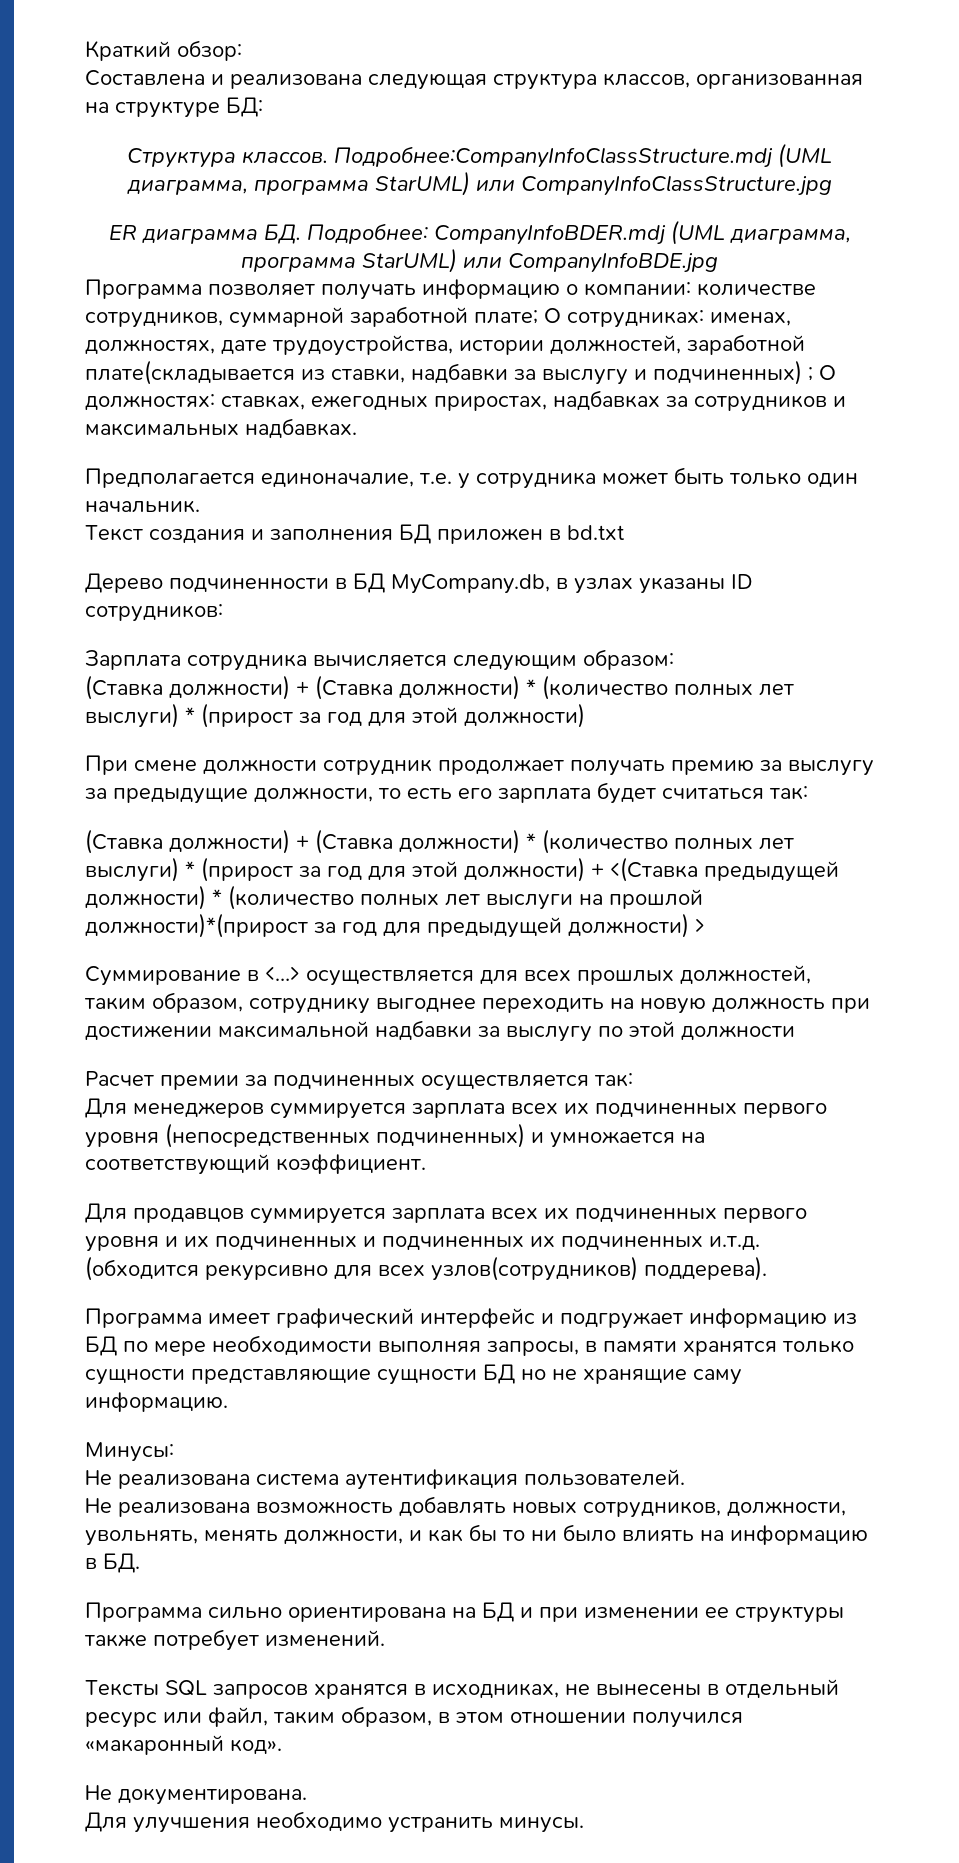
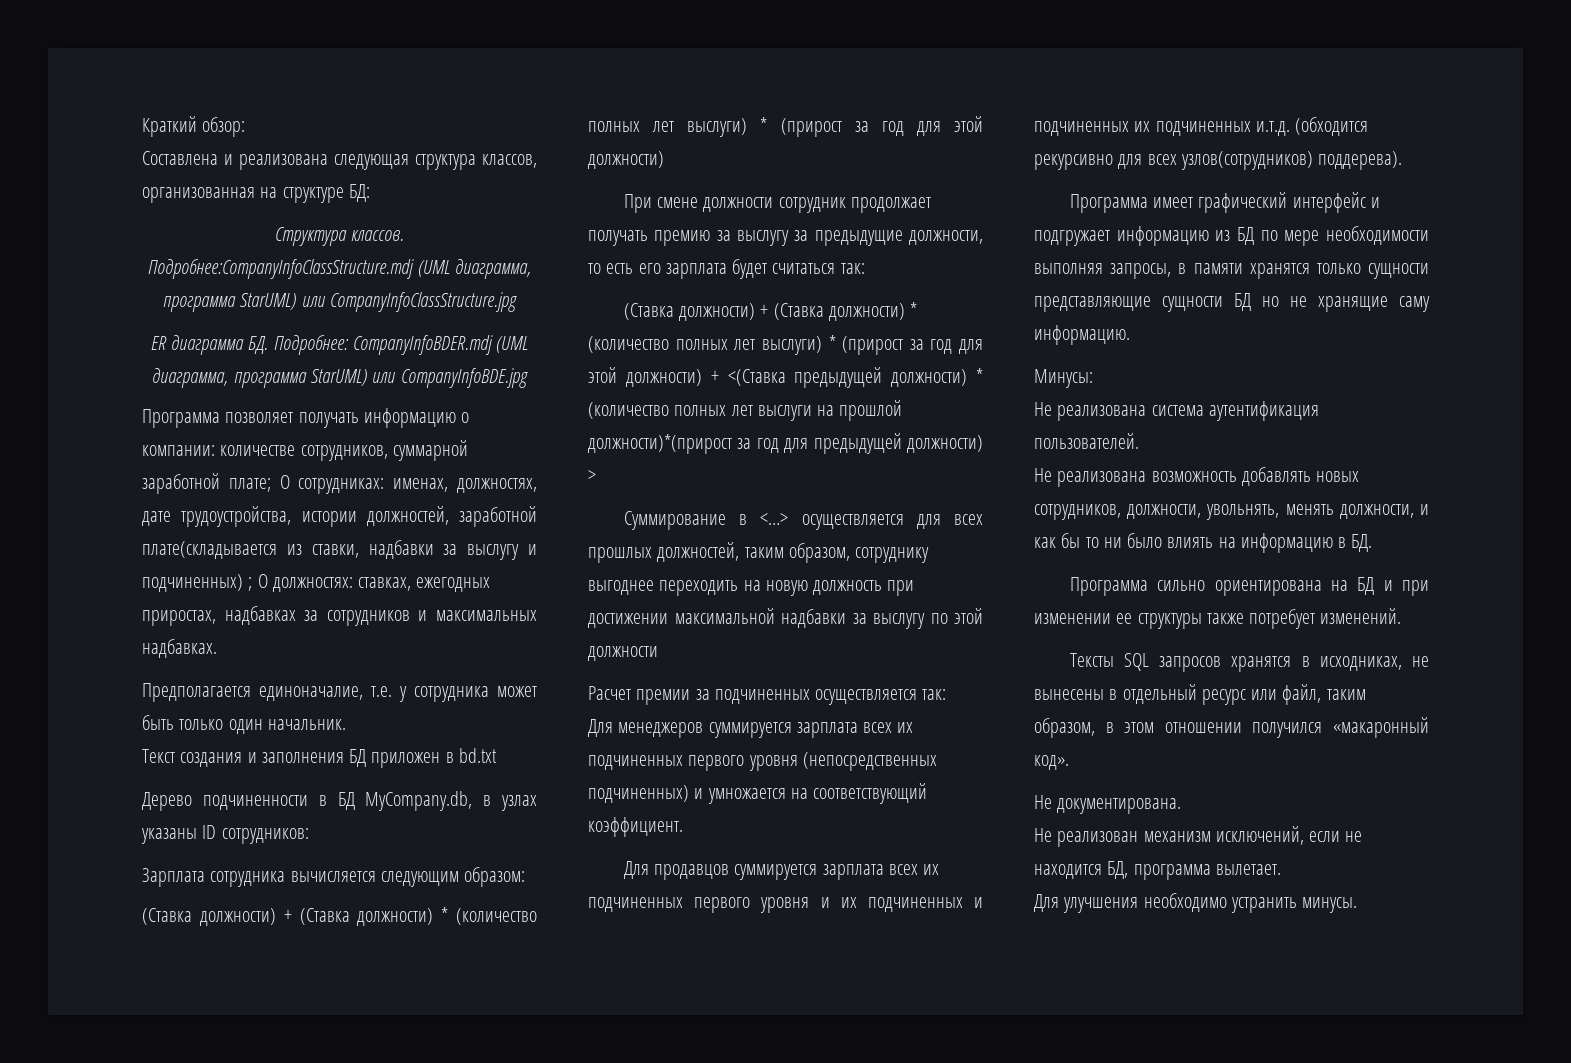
+ Не реализован механизм исключений, если не находится БД, программа вылетает.

